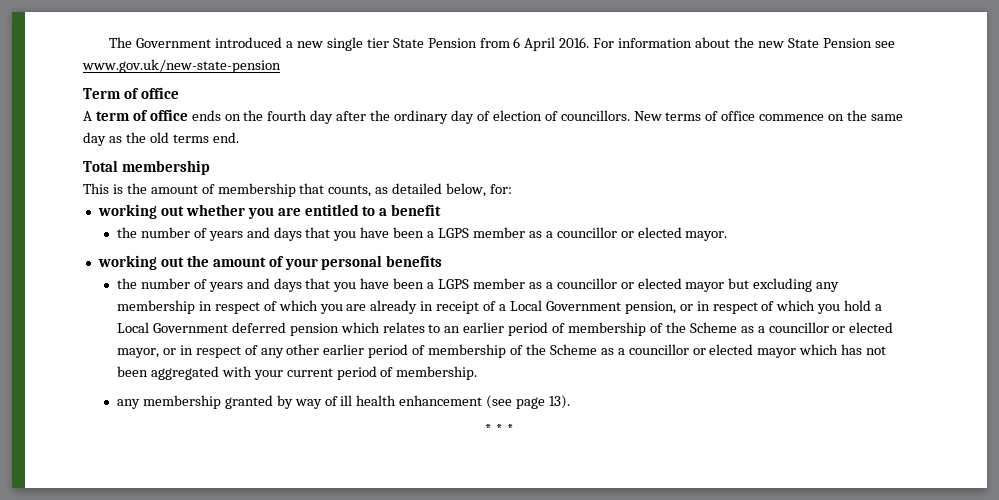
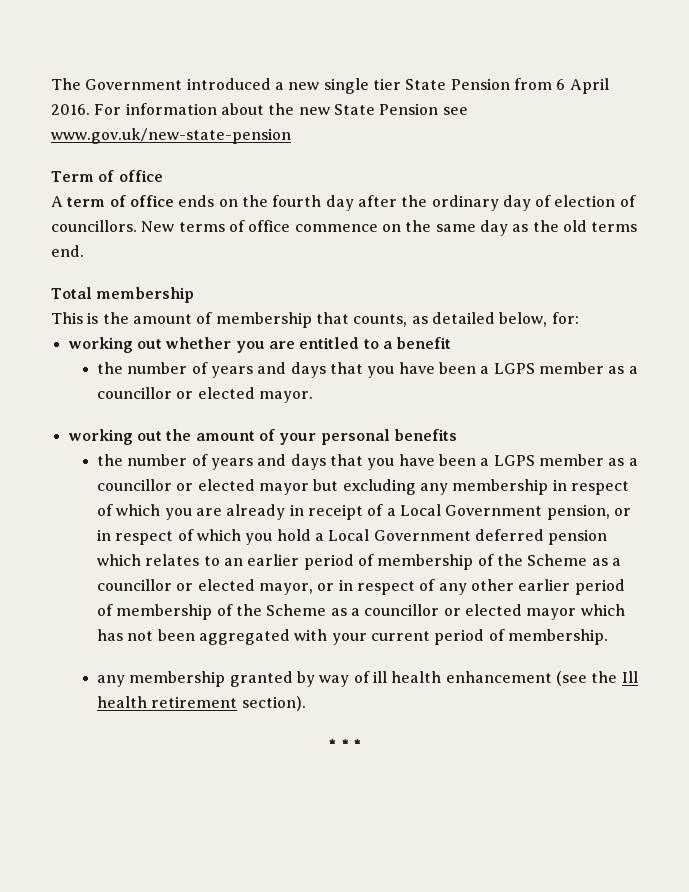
- any membership granted by way of ill health enhancement (see page 13).
+ any membership granted by way of ill health enhancement (see the Ill health retirement section).

